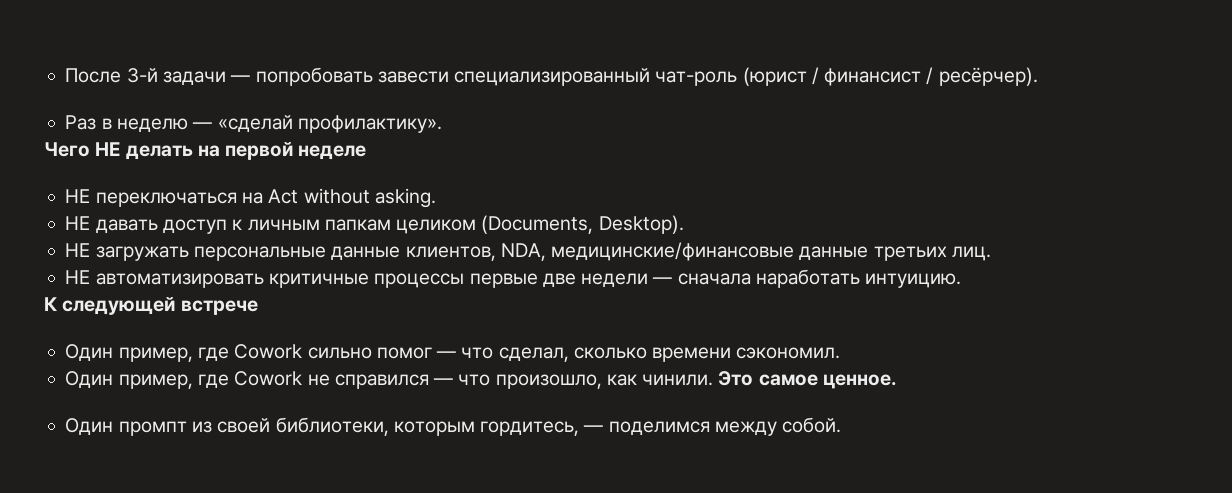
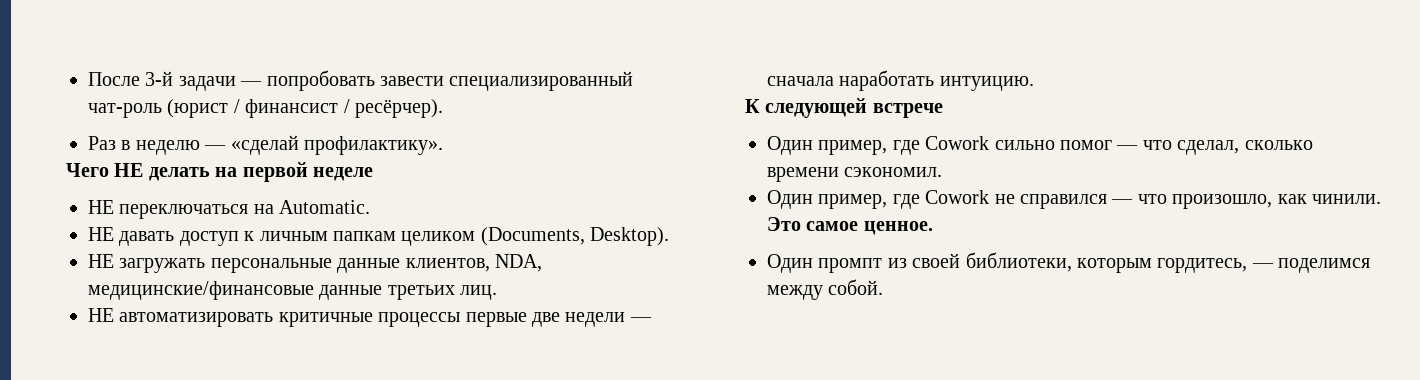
- НЕ переключаться на Act without asking.
+ НЕ переключаться на Automatic.

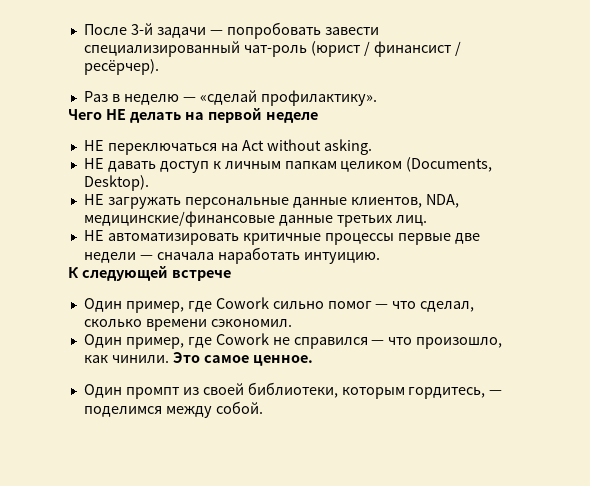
- НЕ переключаться на Automatic.
+ НЕ переключаться на Act without asking.

